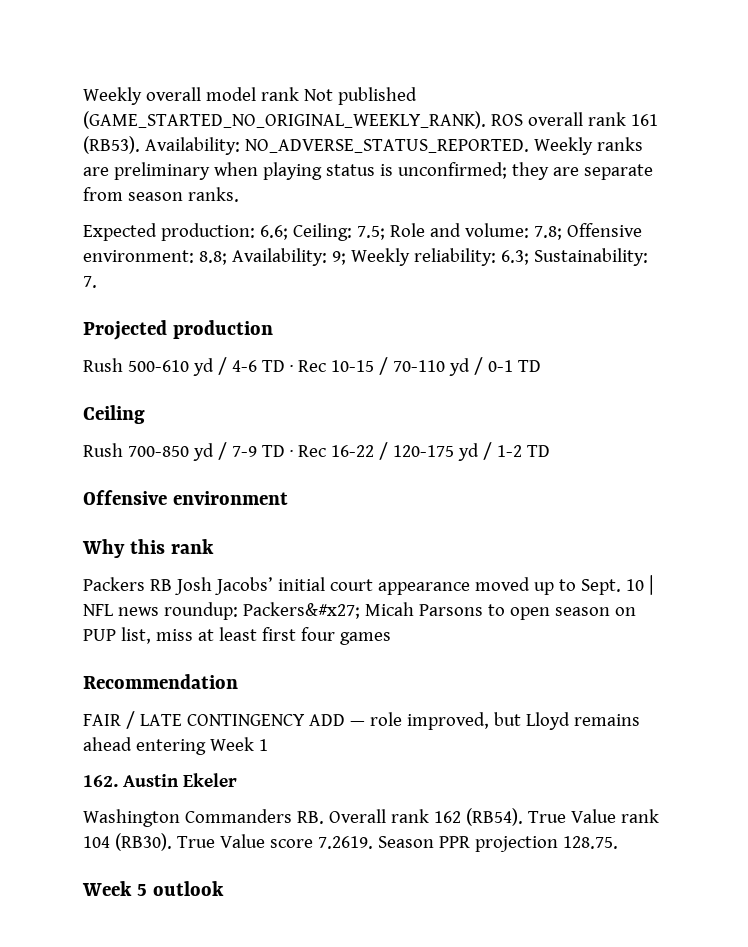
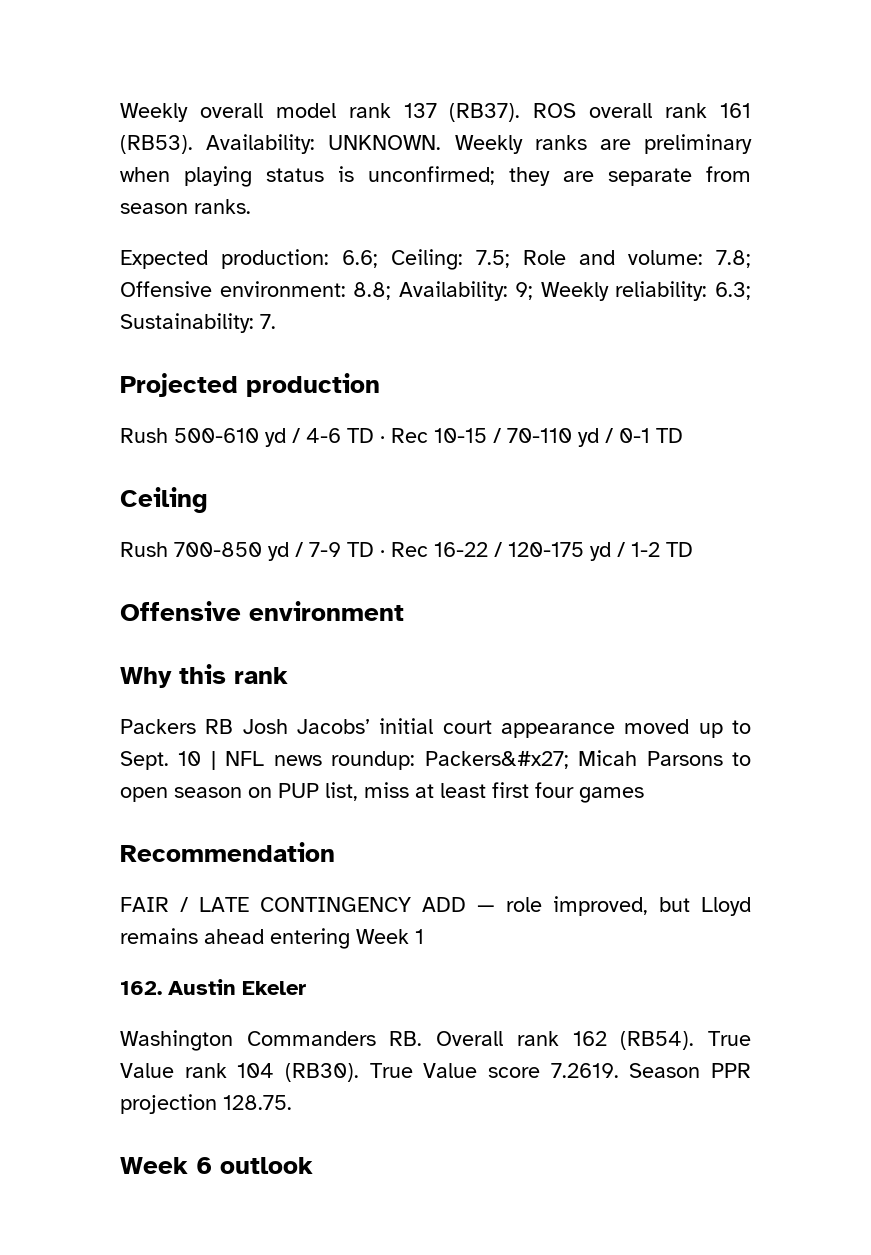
- Weekly overall model rank Not published (GAME_STARTED_NO_ORIGINAL_WEEKLY_RANK).
+ Weekly overall model rank 137 (RB37).
- Availability: NO_ADVERSE_STATUS_REPORTED.
+ Availability: UNKNOWN.
- Week 5 outlook
+ Week 6 outlook

